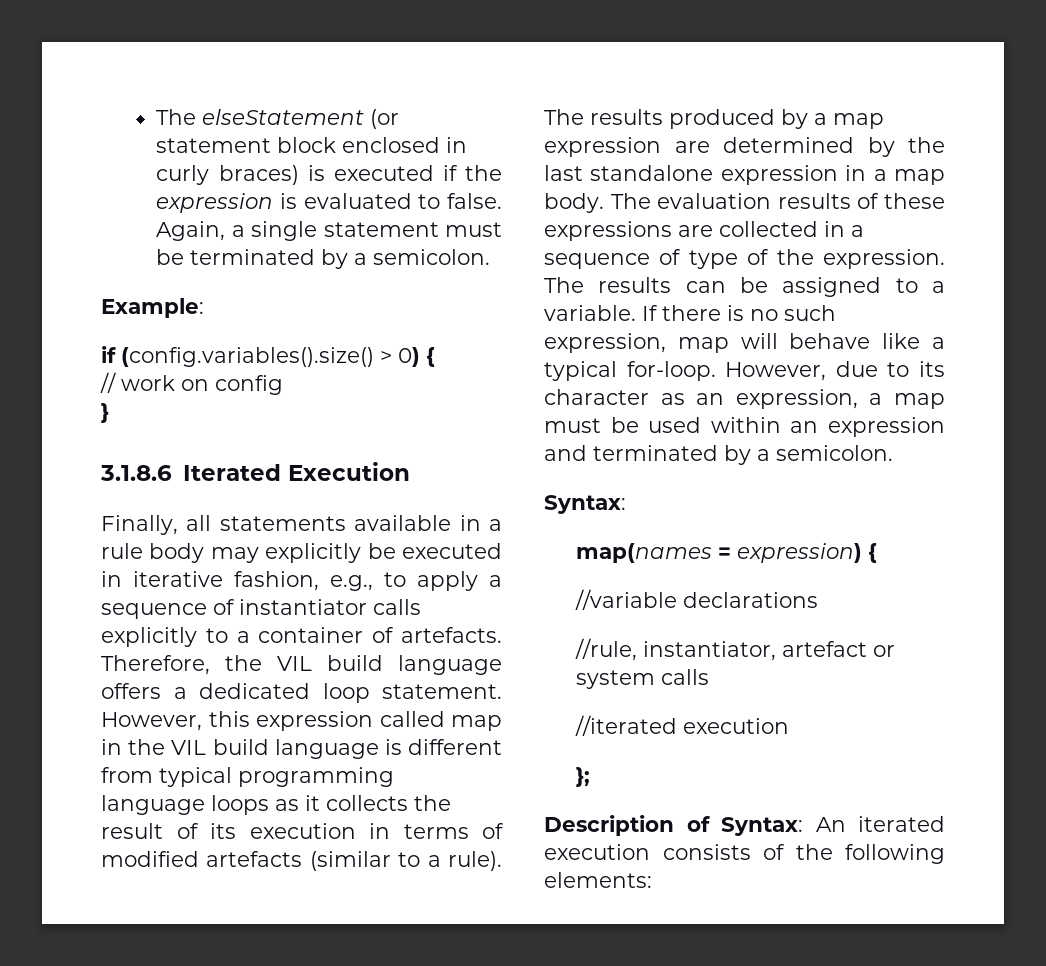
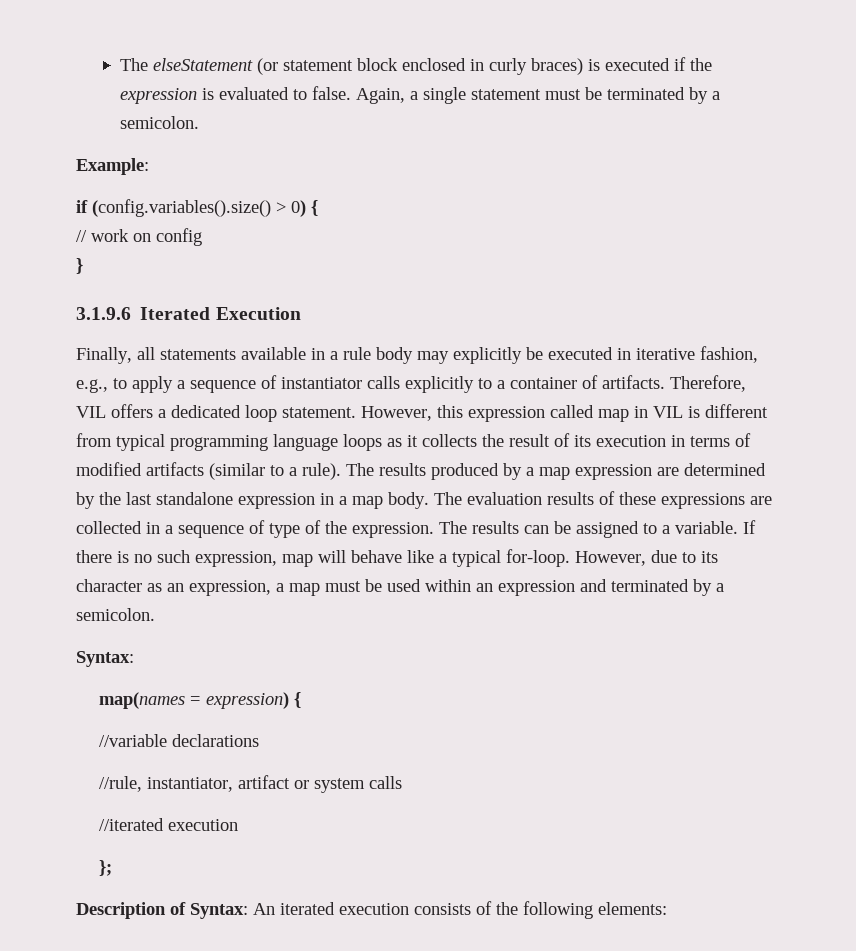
- 3.1.8.6 Iterated Execution
+ 3.1.9.6 Iterated Execution
- Finally, all statements available in a rule body may explicitly be executed in iterative fashion, e.g., to apply a sequence of instantiator calls explicitly to a container of artefacts. Therefore, the VIL build language offers a dedicated loop statement.
+ Finally, all statements available in a rule body may explicitly be executed in iterative fashion, e.g., to apply a sequence of instantiator calls explicitly to a container of artifacts. Therefore, VIL offers a dedicated loop statement.
- However, this expression called map in the VIL build language is different from typical programming language loops as it collects the result of its execution in terms of modified artefacts (similar to a rule).
+ However, this expression called map in VIL is different from typical programming language loops as it collects the result of its execution in terms of modified artifacts (similar to a rule).
- //rule, instantiator, artefact or system calls
+ //rule, instantiator, artifact or system calls

